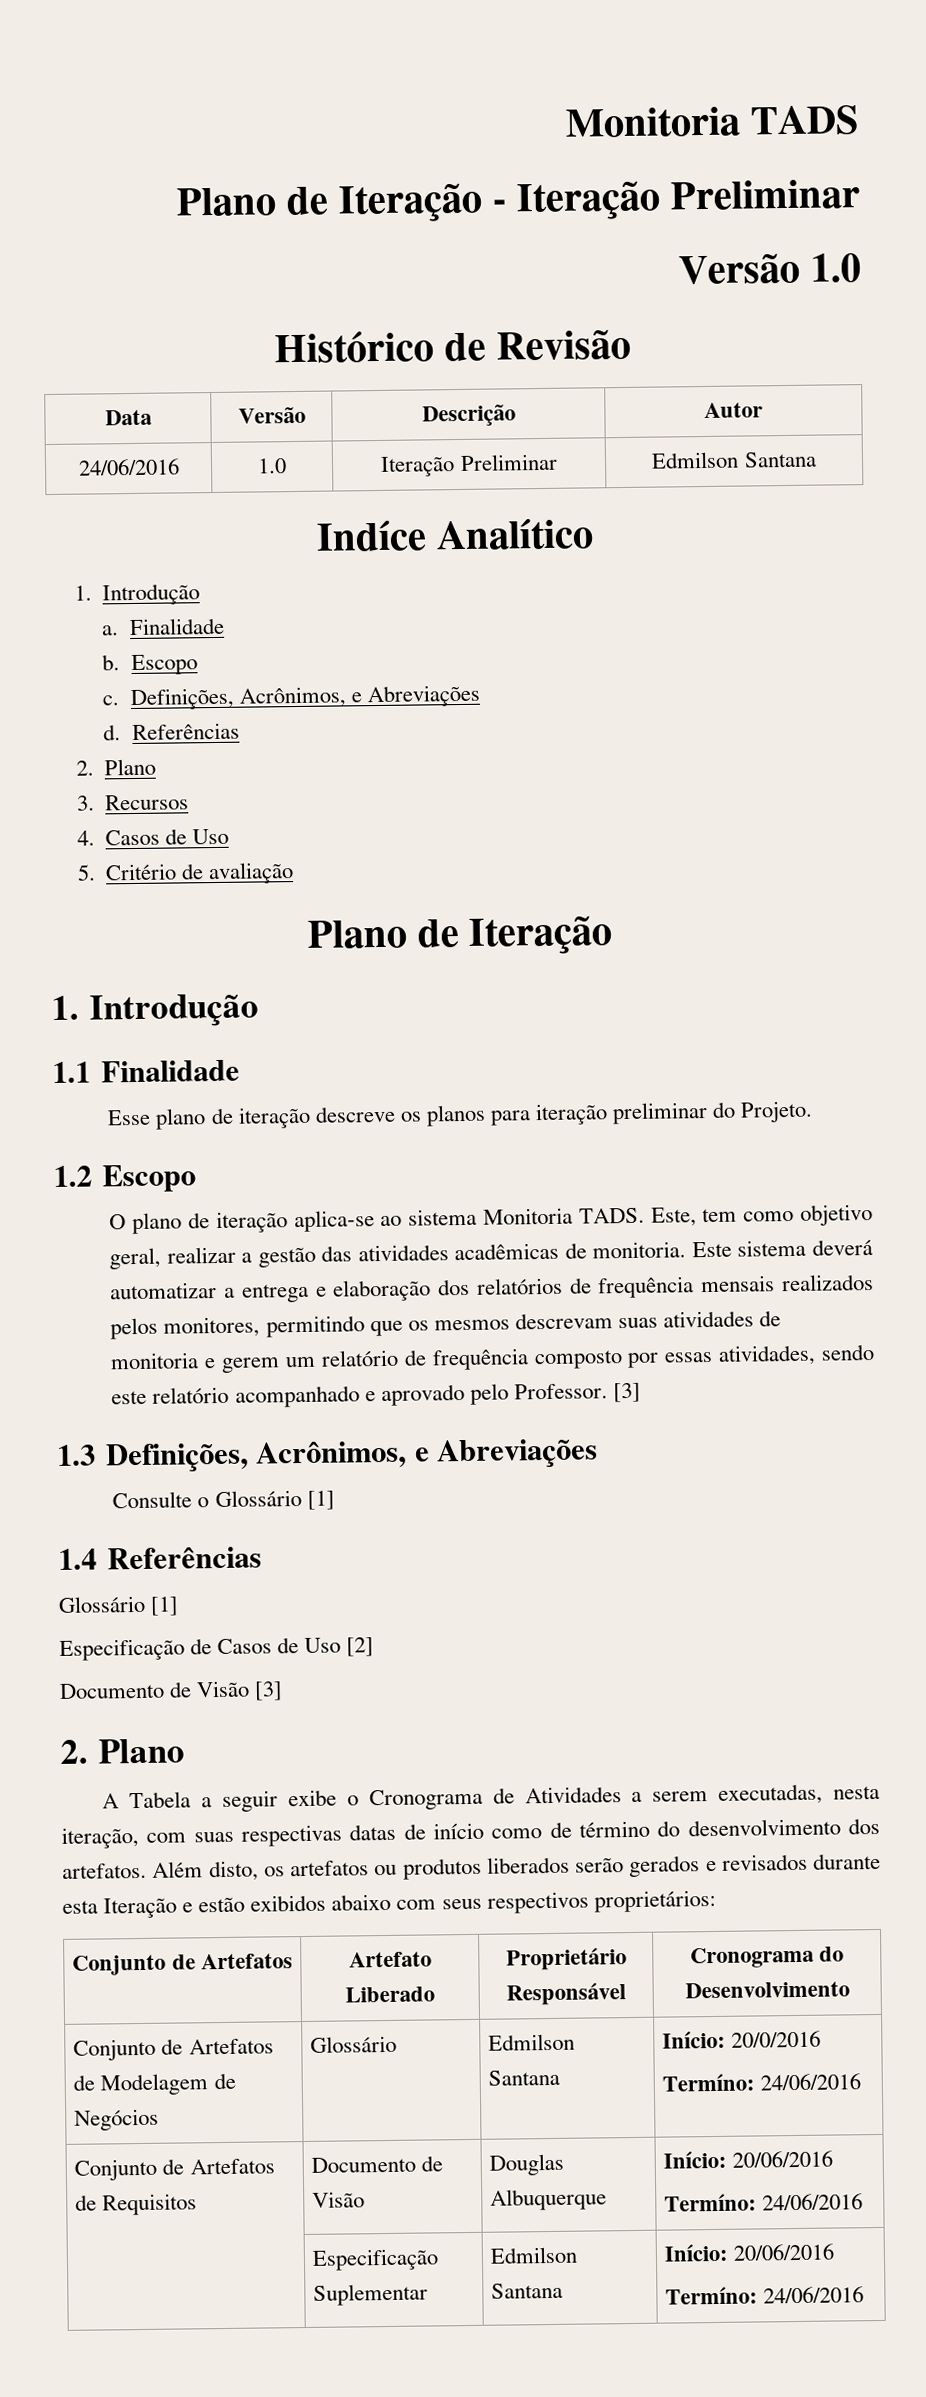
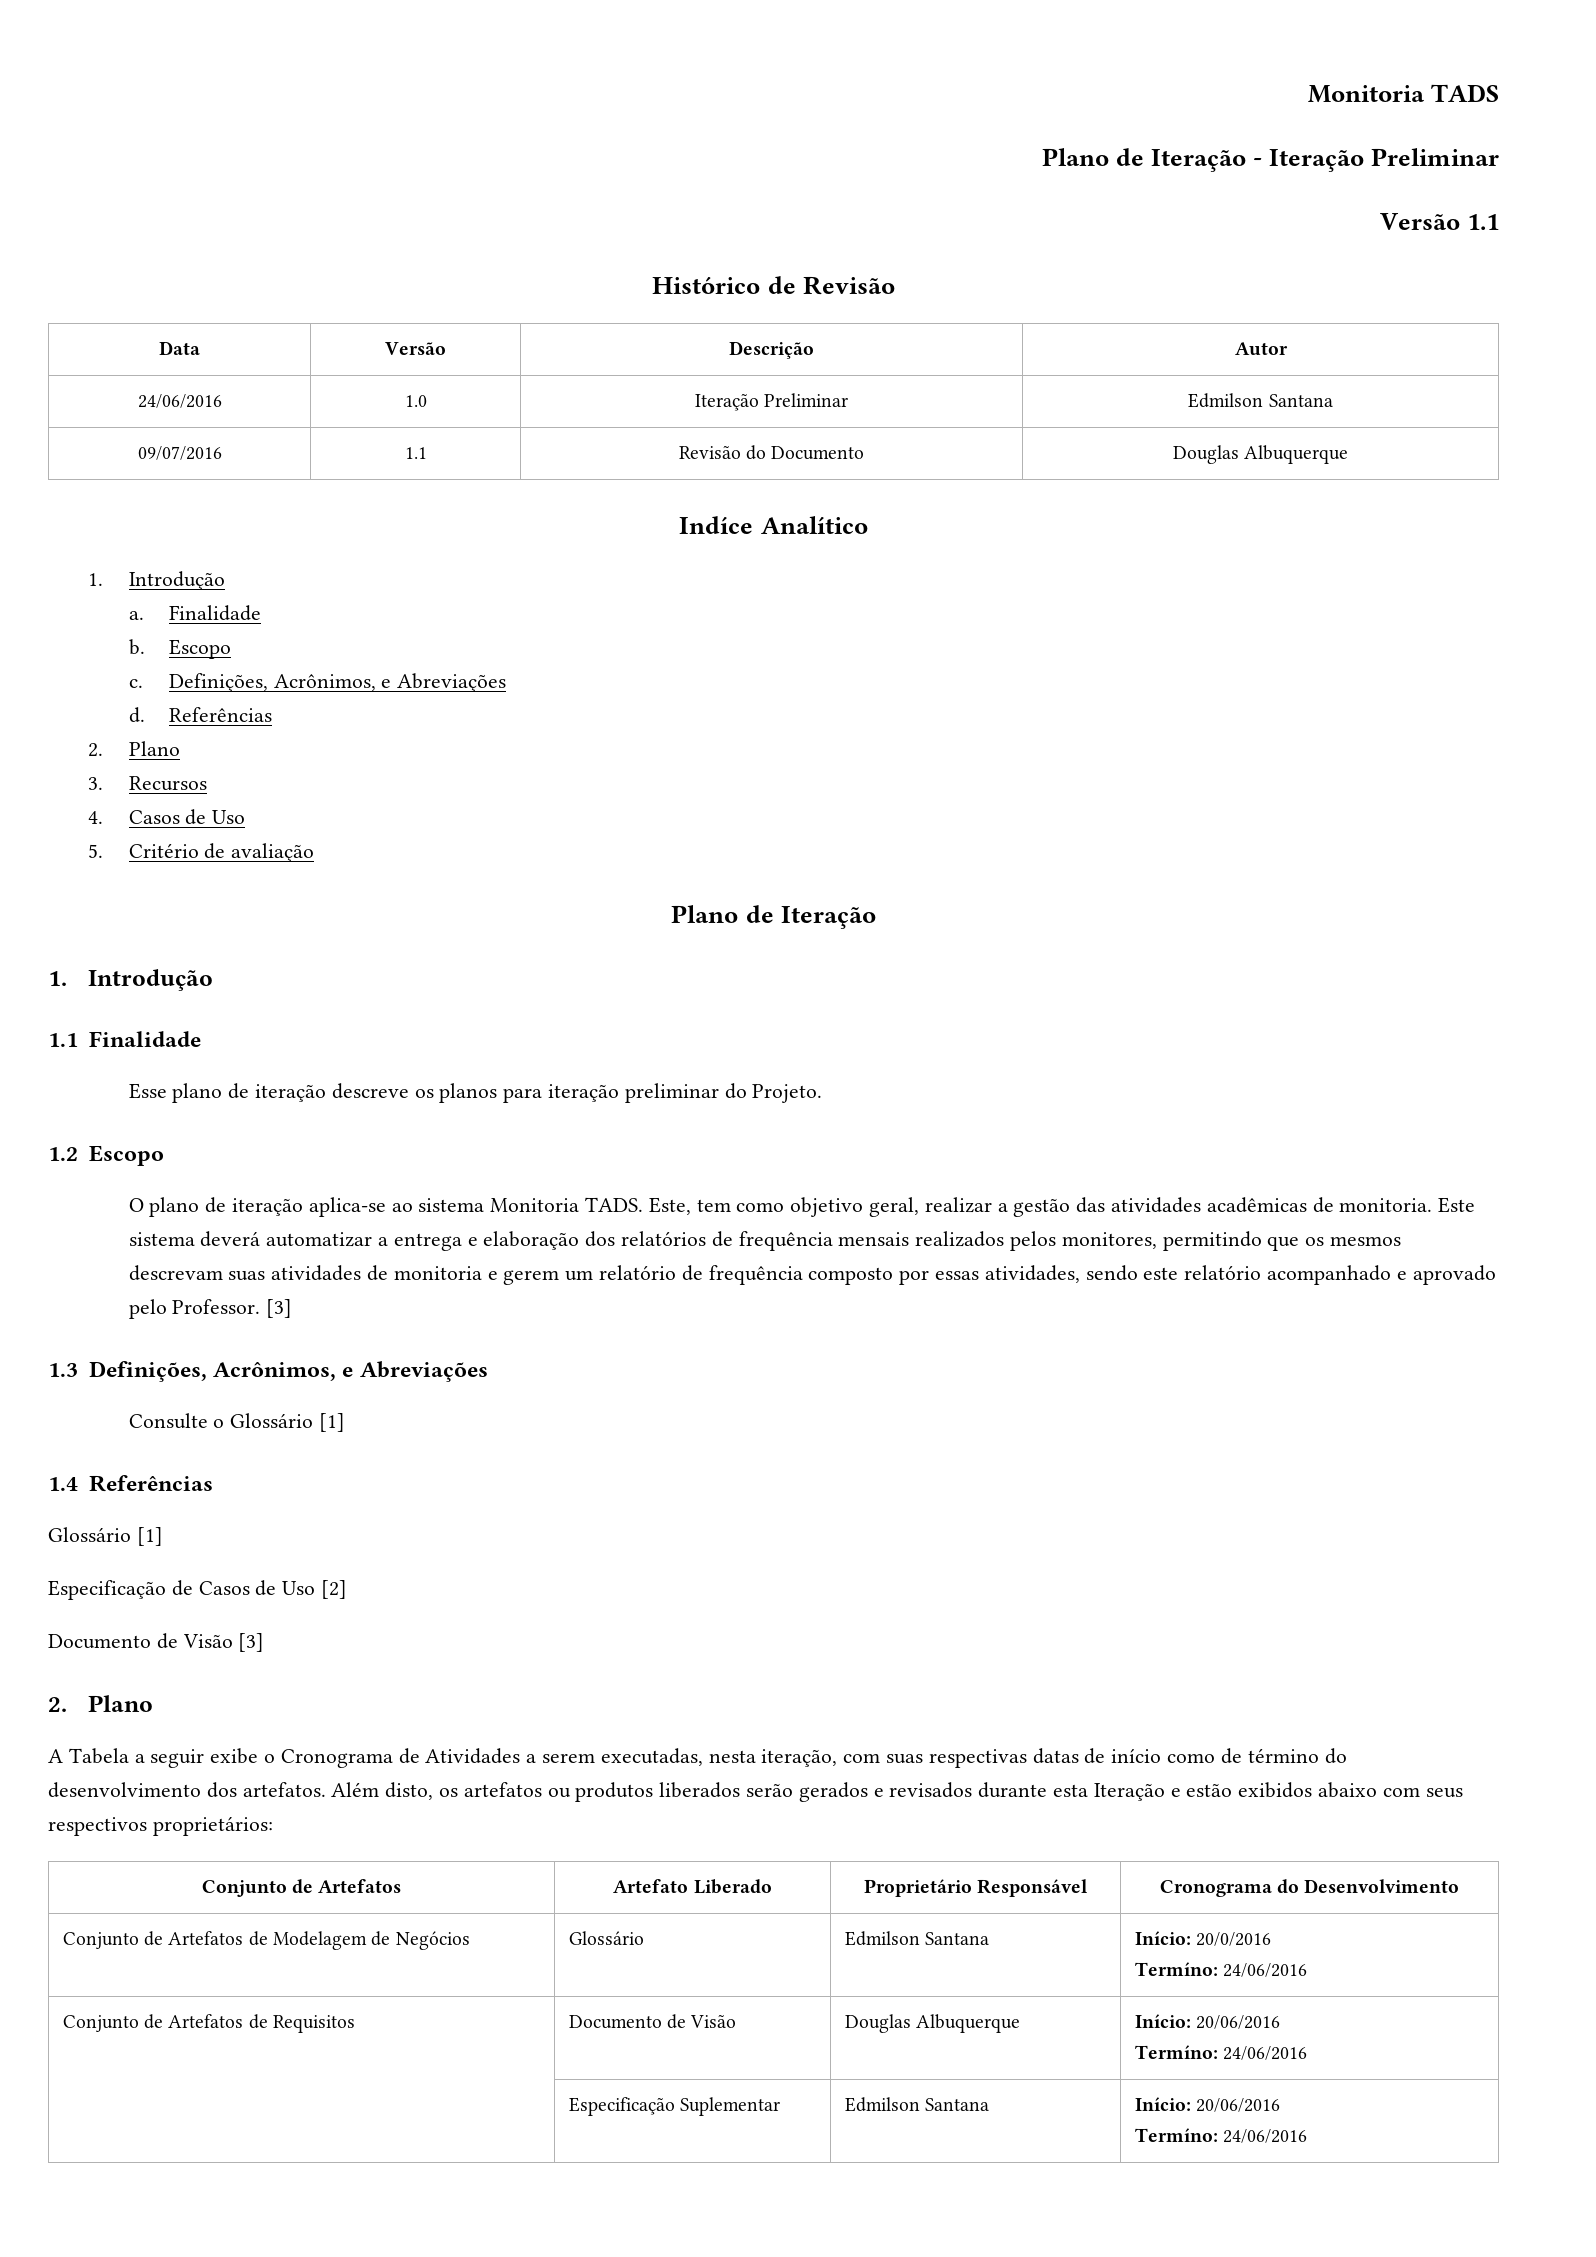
- Versão 1.0
+ Versão 1.1
+ 09/07/2016 | 1.1 | Revisão do Documento | Douglas Albuquerque

